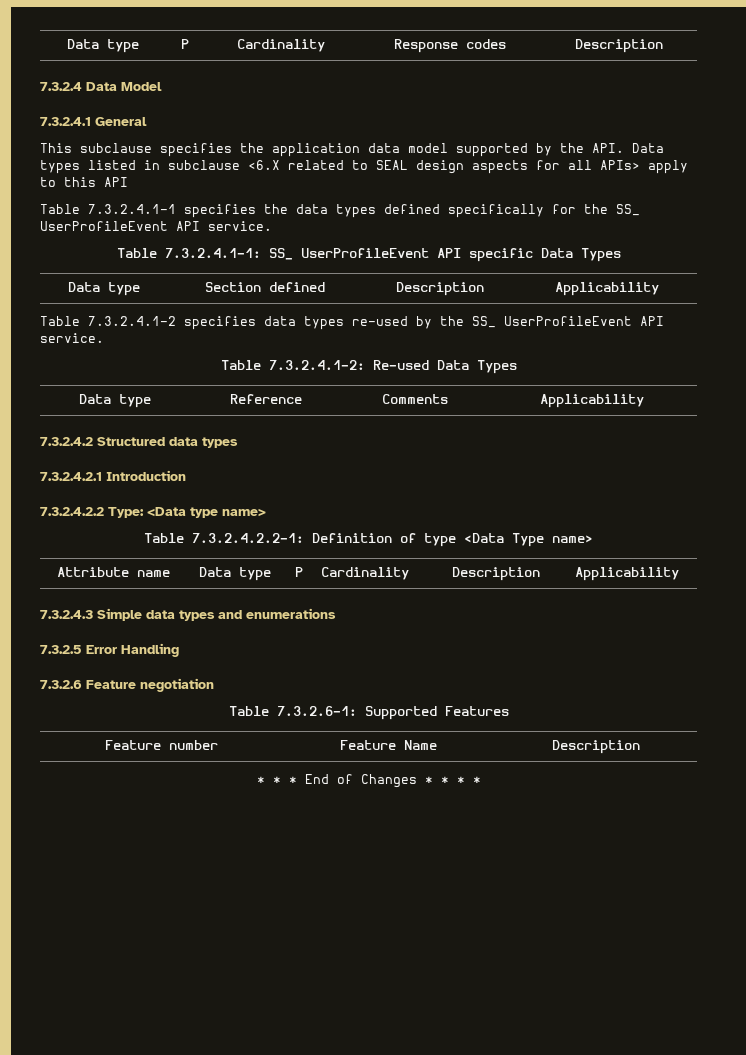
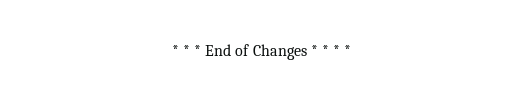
- Data type | P | Cardinality | Response codes | Description
- 7.3.2.4 Data Model
- 7.3.2.4.1 General
- This subclause specifies the application data model supported by the API. Data types listed in subclause <6.X related to SEAL design aspects for all APIs> apply to this API
- Table 7.3.2.4.1-1 specifies the data types defined specifically for the SS_ UserProfileEvent API service.
- Table 7.3.2.4.1-1: SS_ UserProfileEvent API specific Data Types
- Data type | Section defined | Description | Applicability
- Table 7.3.2.4.1-2 specifies data types re-used by the SS_ UserProfileEvent API service.
- Table 7.3.2.4.1-2: Re-used Data Types
- Data type | Reference | Comments | Applicability
- 7.3.2.4.2 Structured data types
- 7.3.2.4.2.1 Introduction
- 7.3.2.4.2.2 Type: <Data type name>
- Table 7.3.2.4.2.2-1: Definition of type <Data Type name>
- Attribute name | Data type | P | Cardinality | Description | Applicability
- 7.3.2.4.3 Simple data types and enumerations
- 7.3.2.5 Error Handling
- 7.3.2.6 Feature negotiation
- Table 7.3.2.6-1: Supported Features
- Feature number | Feature Name | Description

